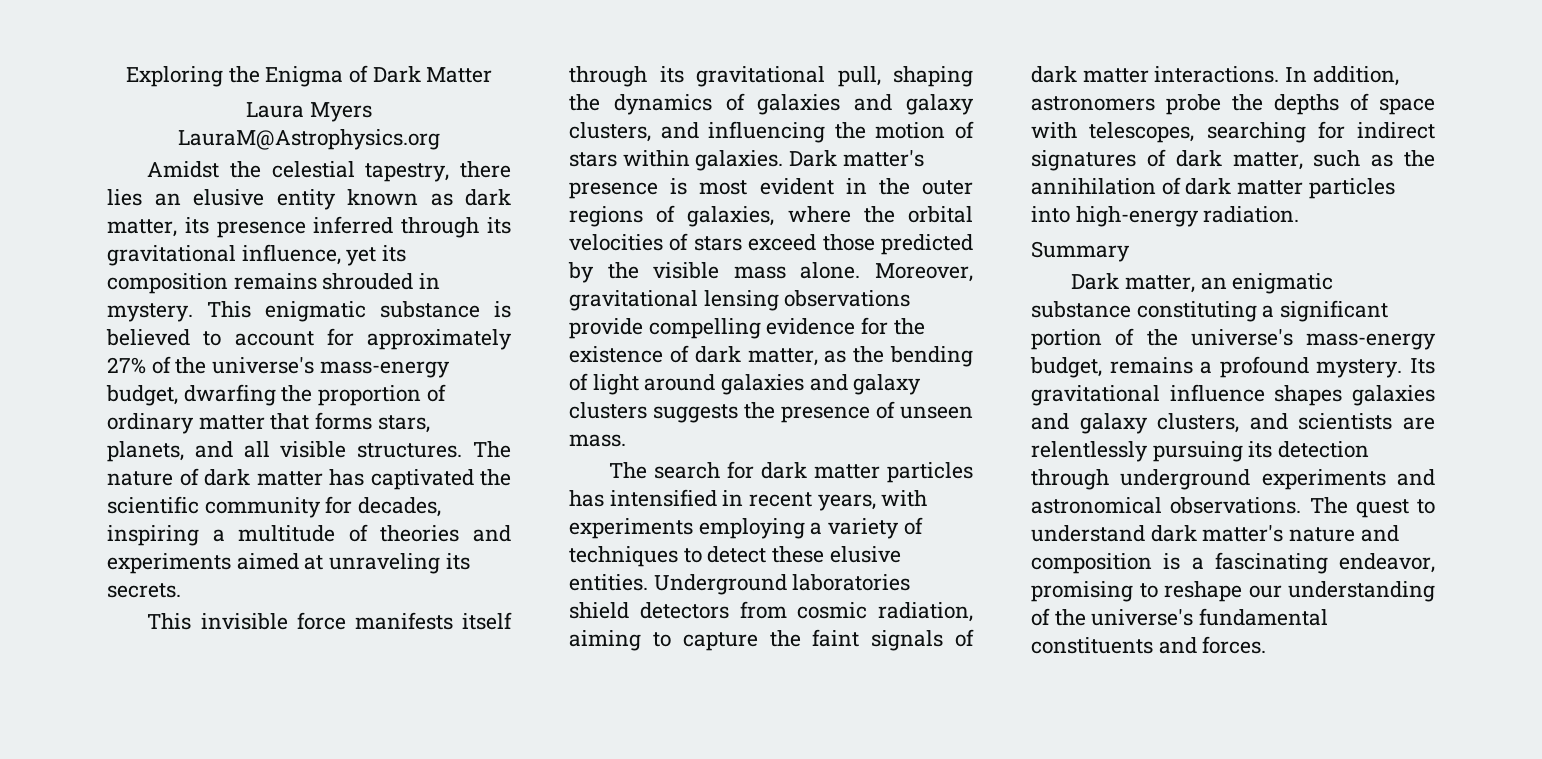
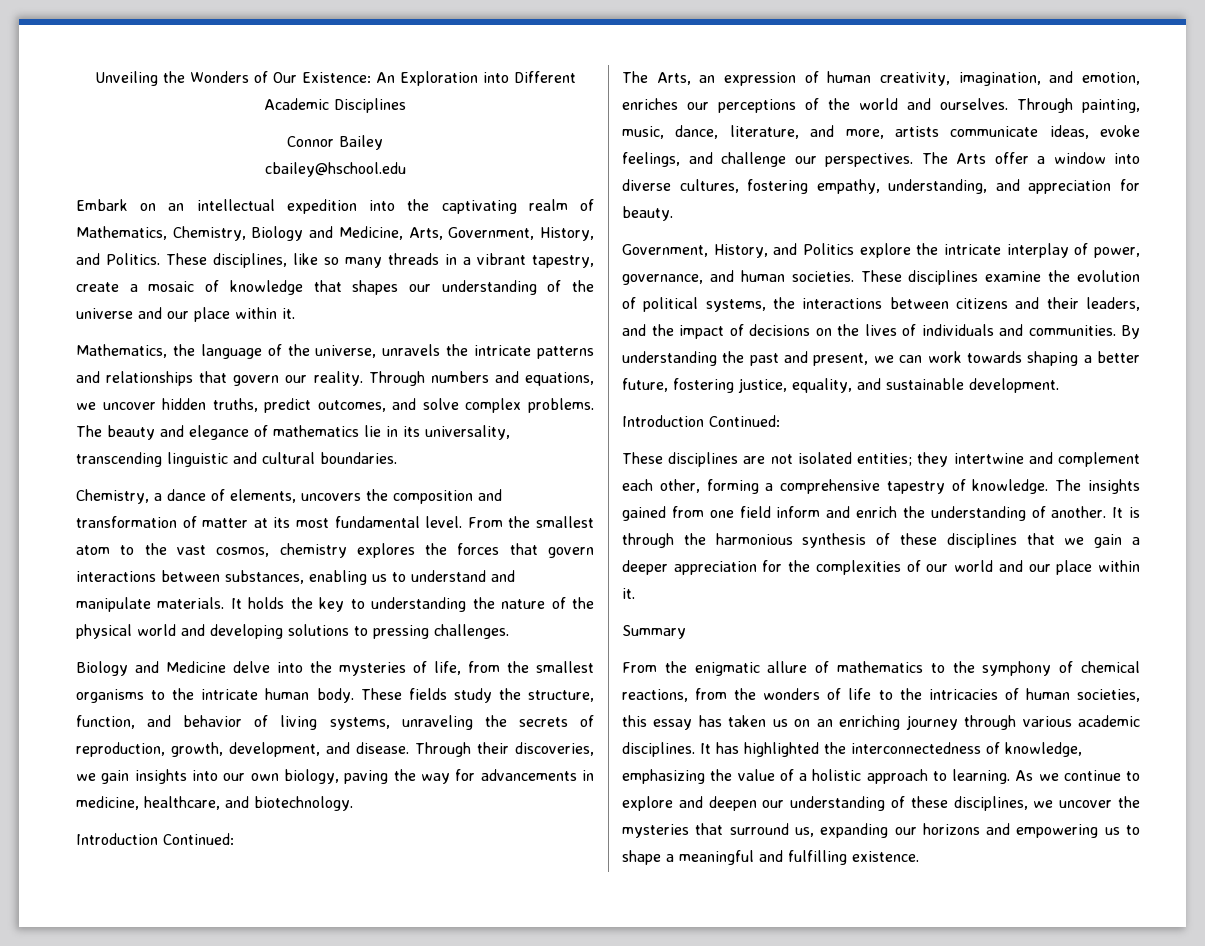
- Exploring the Enigma of Dark Matter
- Laura Myers
- LauraM@Astrophysics.org
- Amidst the celestial tapestry, there lies an elusive entity known as dark matter, its presence inferred through its gravitational influence, yet its composition remains shrouded in mystery. This enigmatic substance is believed to account for approximately 27% of the universe's mass-energy budget, dwarfing the proportion of ordinary matter that forms stars, planets, and all visible structures. The nature of dark matter has captivated the scientific community for decades, inspiring a multitude of theories and experiments aimed at unraveling its secrets.
- This invisible force manifests itself through its gravitational pull, shaping the dynamics of galaxies and galaxy clusters, and influencing the motion of stars within galaxies. Dark matter's presence is most evident in the outer regions of galaxies, where the orbital velocities of stars exceed those predicted by the visible mass alone. Moreover, gravitational lensing observations provide compelling evidence for the existence of dark matter, as the bending of light around galaxies and galaxy clusters suggests the presence of unseen mass.
- The search for dark matter particles has intensified in recent years, with experiments employing a variety of techniques to detect these elusive entities. Underground laboratories shield detectors from cosmic radiation, aiming to capture the faint signals of dark matter interactions. In addition, astronomers probe the depths of space with telescopes, searching for indirect signatures of dark matter, such as the annihilation of dark matter particles into high-energy radiation.
+ Unveiling the Wonders of Our Existence: An Exploration into Different Academic Disciplines
+ Connor Bailey
+ cbailey@hschool.edu
+ Embark on an intellectual expedition into the captivating realm of Mathematics, Chemistry, Biology and Medicine, Arts, Government, History, and Politics. These disciplines, like so many threads in a vibrant tapestry, create a mosaic of knowledge that shapes our understanding of the universe and our place within it.
+ Mathematics, the language of the universe, unravels the intricate patterns and relationships that govern our reality. Through numbers and equations, we uncover hidden truths, predict outcomes, and solve complex problems. The beauty and elegance of mathematics lie in its universality, transcending linguistic and cultural boundaries.
+ Chemistry, a dance of elements, uncovers the composition and transformation of matter at its most fundamental level. From the smallest atom to the vast cosmos, chemistry explores the forces that govern interactions between substances, enabling us to understand and manipulate materials. It holds the key to understanding the nature of the physical world and developing solutions to pressing challenges.
+ Biology and Medicine delve into the mysteries of life, from the smallest organisms to the intricate human body. These fields study the structure, function, and behavior of living systems, unraveling the secrets of reproduction, growth, development, and disease. Through their discoveries, we gain insights into our own biology, paving the way for advancements in medicine, healthcare, and biotechnology.
+ Introduction Continued:
+ The Arts, an expression of human creativity, imagination, and emotion, enriches our perceptions of the world and ourselves. Through painting, music, dance, literature, and more, artists communicate ideas, evoke feelings, and challenge our perspectives. The Arts offer a window into diverse cultures, fostering empathy, understanding, and appreciation for beauty.
+ Government, History, and Politics explore the intricate interplay of power, governance, and human societies. These disciplines examine the evolution of political systems, the interactions between citizens and their leaders, and the impact of decisions on the lives of individuals and communities. By understanding the past and present, we can work towards shaping a better future, fostering justice, equality, and sustainable development.
+ Introduction Continued:
+ These disciplines are not isolated entities; they intertwine and complement each other, forming a comprehensive tapestry of knowledge. The insights gained from one field inform and enrich the understanding of another. It is through the harmonious synthesis of these disciplines that we gain a deeper appreciation for the complexities of our world and our place within it.
  Summary
- Dark matter, an enigmatic substance constituting a significant portion of the universe's mass-energy budget, remains a profound mystery. Its gravitational influence shapes galaxies and galaxy clusters, and scientists are relentlessly pursuing its detection through underground experiments and astronomical observations. The quest to understand dark matter's nature and composition is a fascinating endeavor, promising to reshape our understanding of the universe's fundamental constituents and forces.
+ From the enigmatic allure of mathematics to the symphony of chemical reactions, from the wonders of life to the intricacies of human societies, this essay has taken us on an enriching journey through various academic disciplines. It has highlighted the interconnectedness of knowledge, emphasizing the value of a holistic approach to learning. As we continue to explore and deepen our understanding of these disciplines, we uncover the mysteries that surround us, expanding our horizons and empowering us to shape a meaningful and fulfilling existence.

